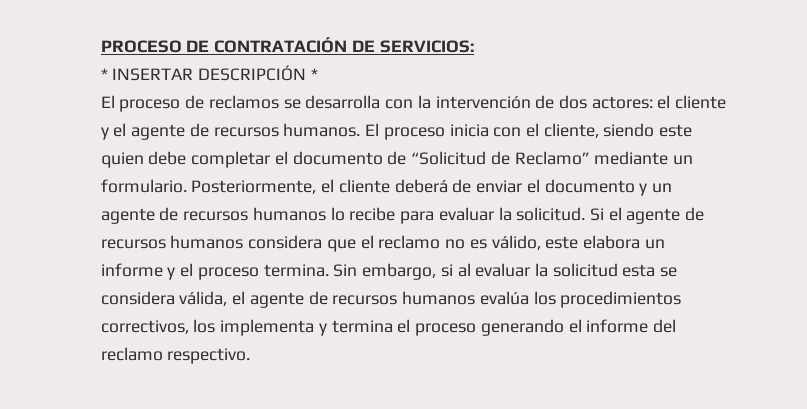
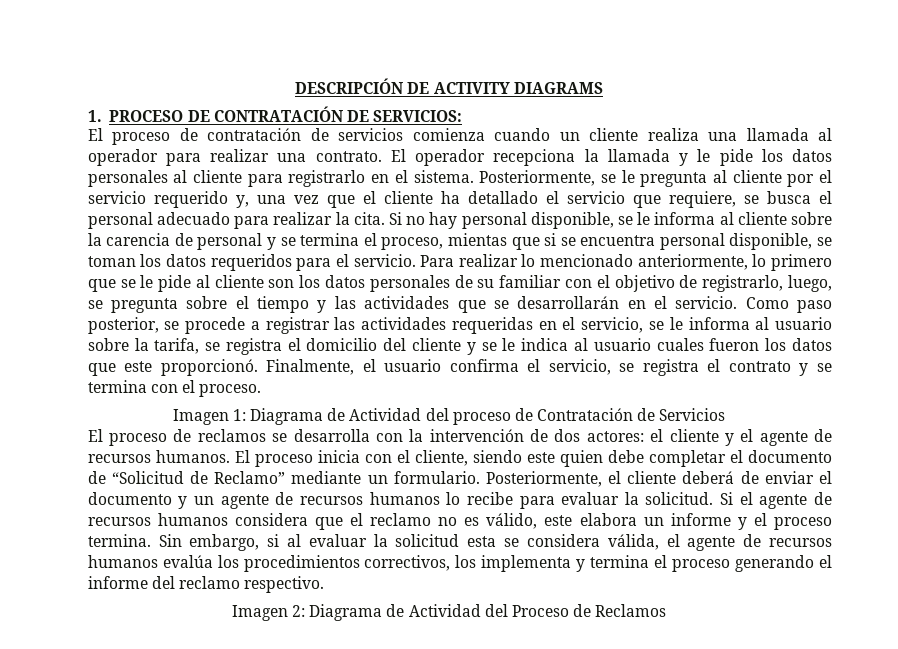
- PROCESO DE CONTRATACIÓN DE SERVICIOS:
+ DESCRIPCIÓN DE ACTIVITY DIAGRAMS
+ 1. PROCESO DE CONTRATACIÓN DE SERVICIOS:
- * INSERTAR DESCRIPCIÓN *
+ El proceso de contratación de servicios comienza cuando un cliente realiza una llamada al operador para realizar una contrato. El operador recepciona la llamada y le pide los datos personales al cliente para registrarlo en el sistema. Posteriormente, se le pregunta al cliente por el servicio requerido y, una vez que el cliente ha detallado el servicio que requiere, se busca el personal adecuado para realizar la cita. Si no hay personal disponible, se le informa al cliente sobre la carencia de personal y se termina el proceso, mientas que si se encuentra personal disponible, se toman los datos requeridos para el servicio. Para realizar lo mencionado anteriormente, lo primero que se le pide al cliente son los datos personales de su familiar con el objetivo de registrarlo, luego, se pregunta sobre el tiempo y las actividades que se desarrollarán en el servicio. Como paso posterior, se procede a registrar las actividades requeridas en el servicio, se le informa al usuario sobre la tarifa, se registra el domicilio del cliente y se le indica al usuario cuales fueron los datos que este proporcionó. Finalmente, el usuario confirma el servicio, se registra el contrato y se termina con el proceso.
+ Imagen 1: Diagrama de Actividad del proceso de Contratación de Servicios
+ Imagen 2: Diagrama de Actividad del Proceso de Reclamos

